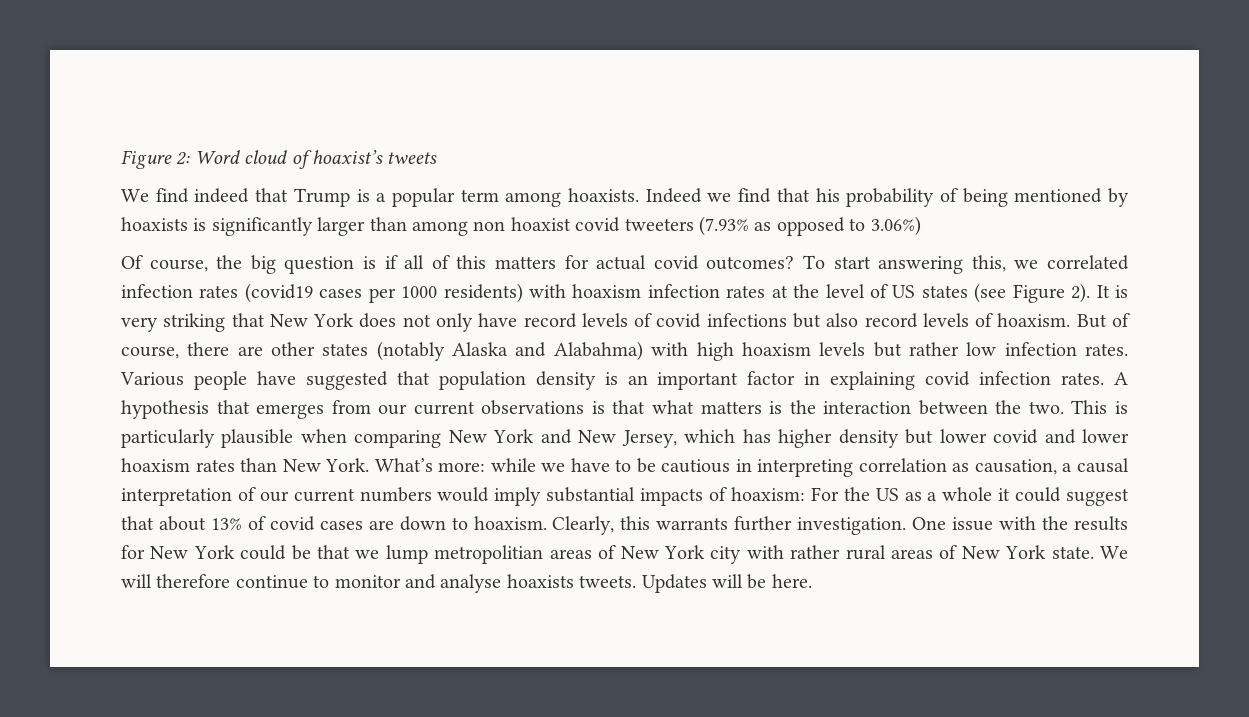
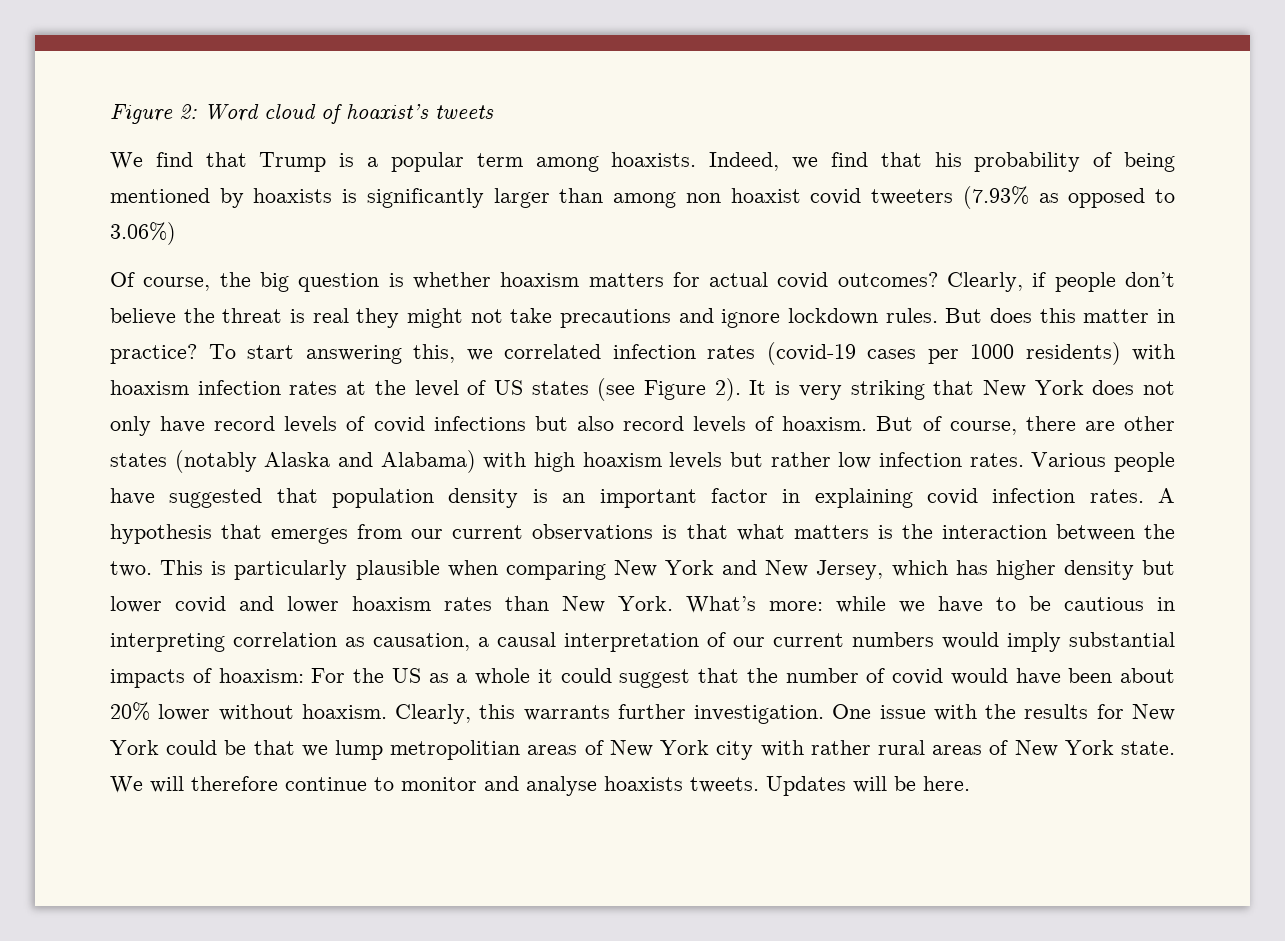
- We find indeed that Trump is a popular term among hoaxists.
+ We find that Trump is a popular term among hoaxists.
- Indeed we find that his probability of being mentioned by hoaxists is significantly larger than among non hoaxist covid tweeters (7.93% as opposed to 3.06%)
+ Indeed, we find that his probability of being mentioned by hoaxists is significantly larger than among non hoaxist covid tweeters (7.93% as opposed to 3.06%)
- Of course, the big question is if all of this matters for actual covid outcomes?
+ Of course, the big question is whether hoaxism matters for actual covid outcomes?
+ Clearly, if people don’t believe the threat is real they might not take precautions and ignore lockdown rules. But does this matter in practice?
- To start answering this, we correlated infection rates (covid19 cases per 1000 residents) with hoaxism infection rates at the level of US states (see Figure 2).
+ To start answering this, we correlated infection rates (covid-19 cases per 1000 residents) with hoaxism infection rates at the level of US states (see Figure 2).
- But of course, there are other states (notably Alaska and Alabahma) with high hoaxism levels but rather low infection rates.
+ But of course, there are other states (notably Alaska and Alabama) with high hoaxism levels but rather low infection rates.
- What’s more: while we have to be cautious in interpreting correlation as causation, a causal interpretation of our current numbers would imply substantial impacts of hoaxism: For the US as a whole it could suggest that about 13% of covid cases are down to hoaxism.
+ What’s more: while we have to be cautious in interpreting correlation as causation, a causal interpretation of our current numbers would imply substantial impacts of hoaxism: For the US as a whole it could suggest that the number of covid would have been about 20% lower without hoaxism.

